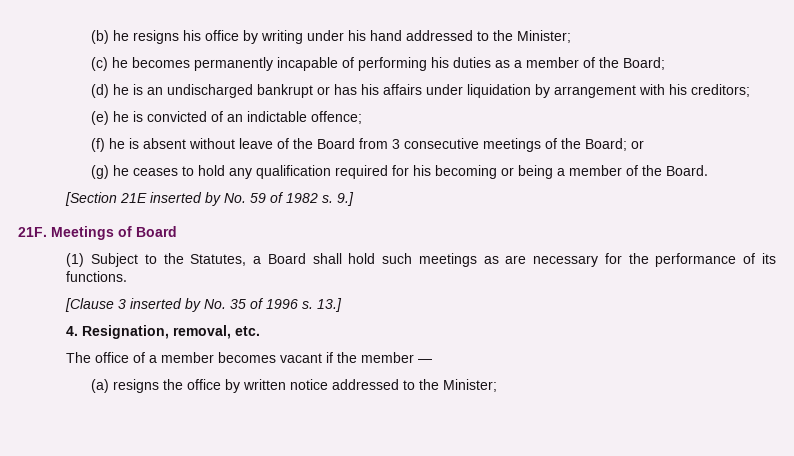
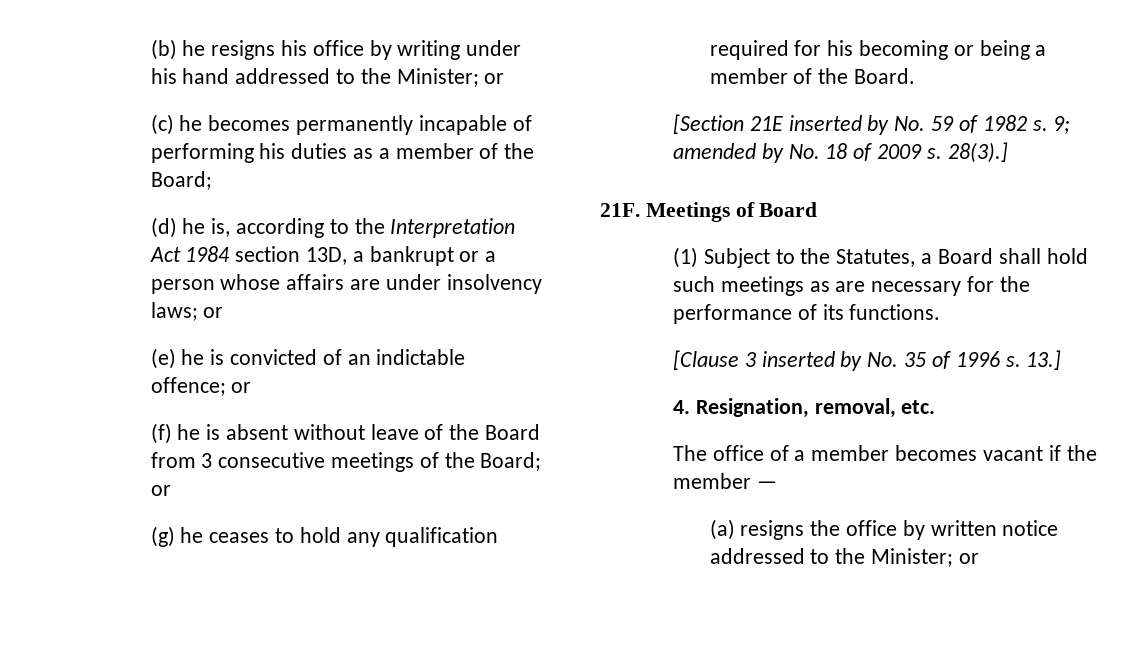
- (b) he resigns his office by writing under his hand addressed to the Minister;
+ (b) he resigns his office by writing under his hand addressed to the Minister; or
- (d) he is an undischarged bankrupt or has his affairs under liquidation by arrangement with his creditors;
+ (d) he is, according to the Interpretation Act 1984 section 13D, a bankrupt or a person whose affairs are under insolvency laws; or
- (e) he is convicted of an indictable offence;
+ (e) he is convicted of an indictable offence; or
- 9.]
+ 9; amended by No. 18 of 2009 s. 28(3).]
- (a) resigns the office by written notice addressed to the Minister;
+ (a) resigns the office by written notice addressed to the Minister; or

